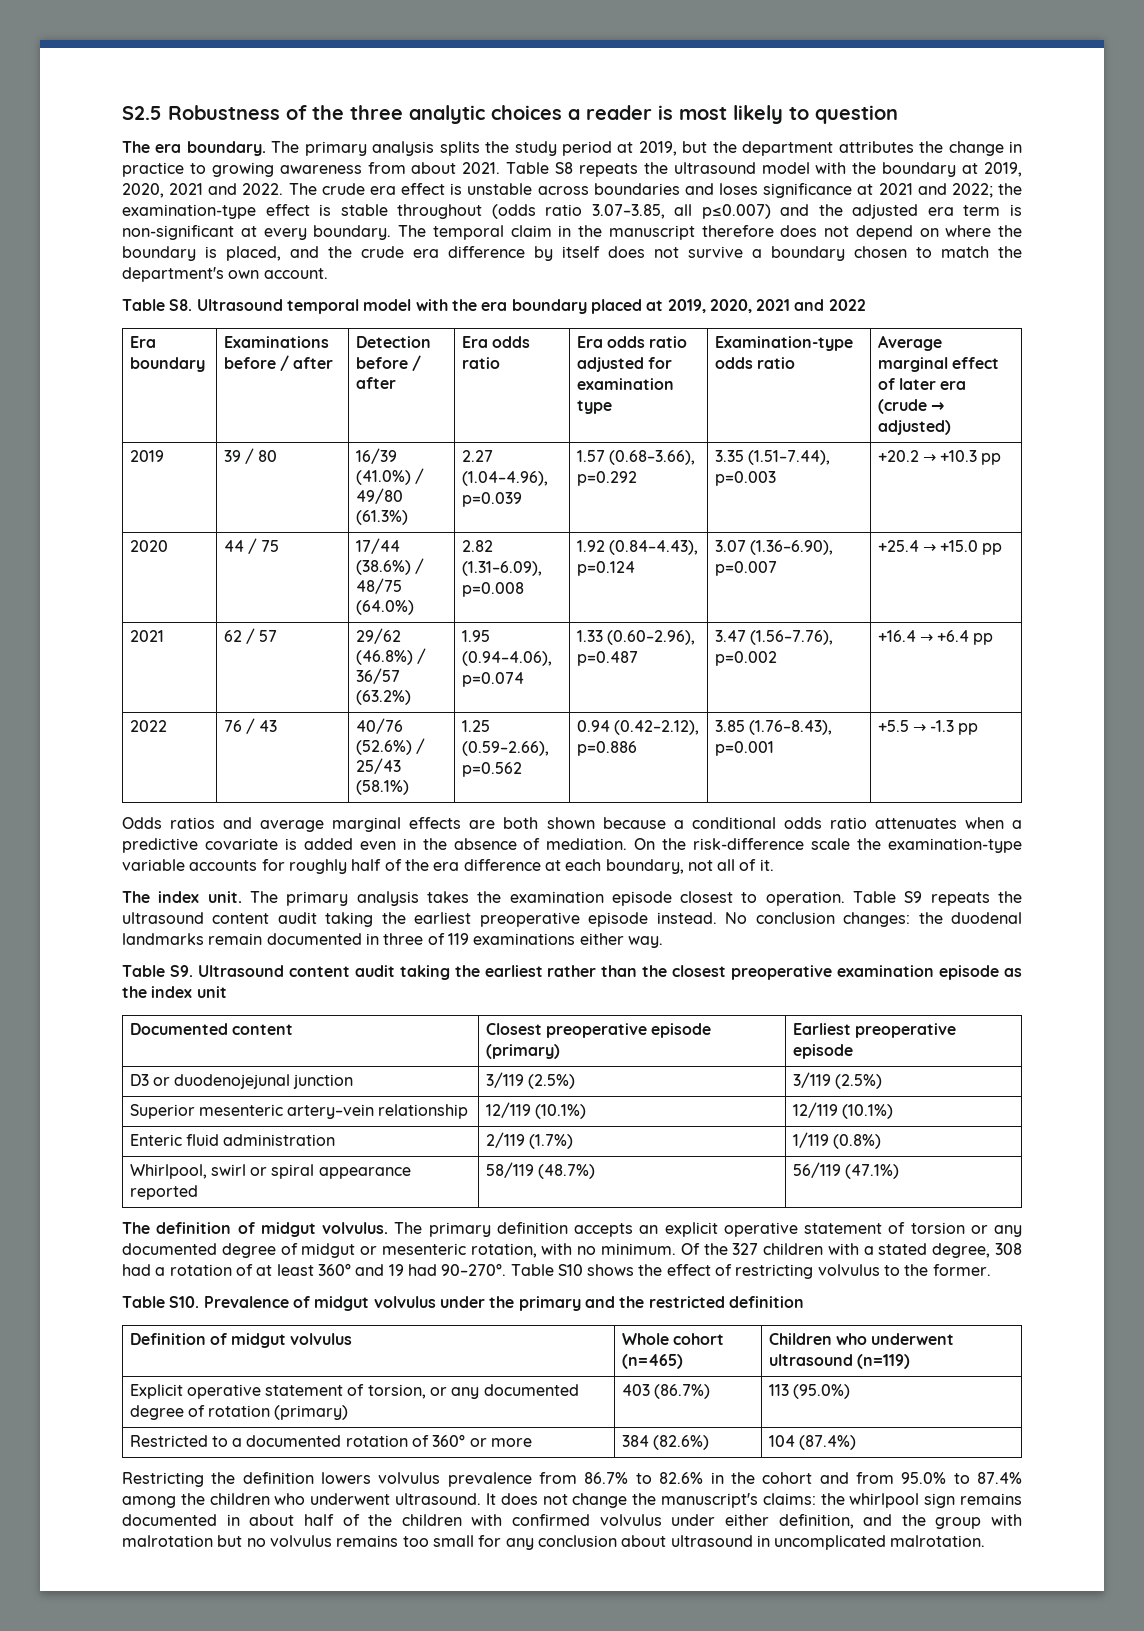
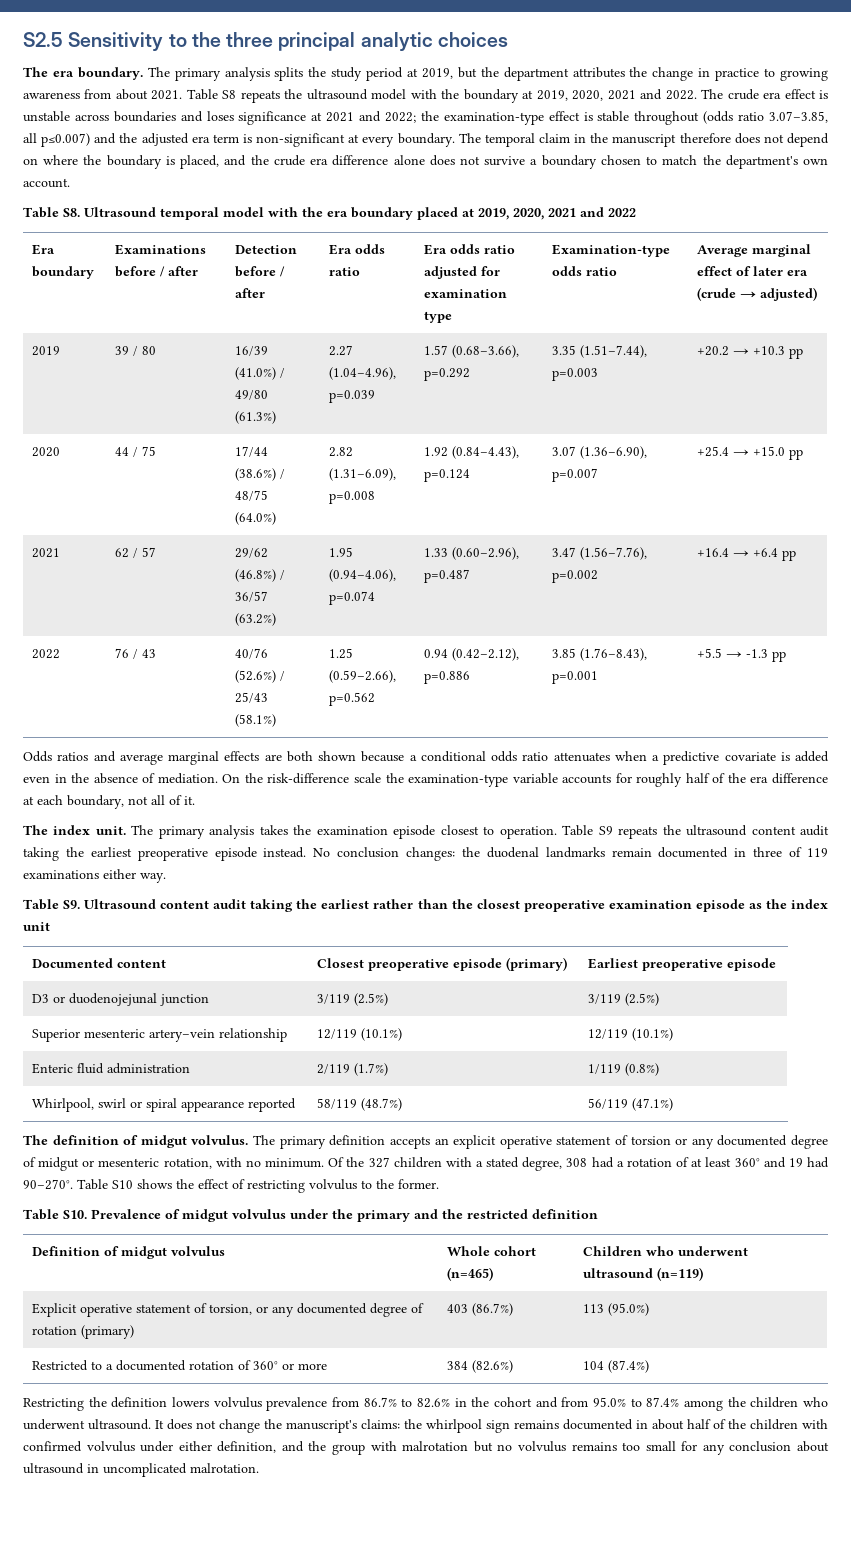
- S2.5 Robustness of the three analytic choices a reader is most likely to question
+ S2.5 Sensitivity to the three principal analytic choices
- The temporal claim in the manuscript therefore does not depend on where the boundary is placed, and the crude era difference by itself does not survive a boundary chosen to match the department's own account.
+ The temporal claim in the manuscript therefore does not depend on where the boundary is placed, and the crude era difference alone does not survive a boundary chosen to match the department's own account.

